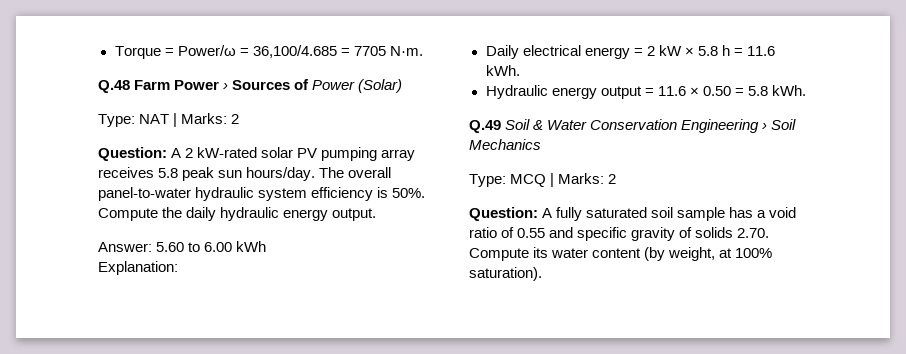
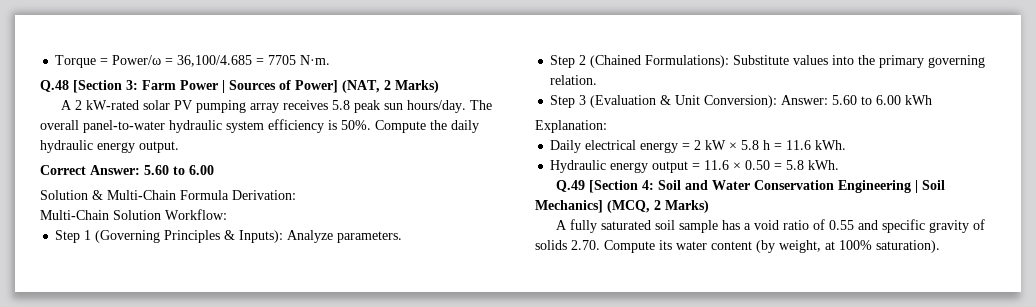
- Q.48 Farm Power › Sources of Power (Solar)
- Type: NAT | Marks: 2
- Question: A 2 kW-rated solar PV pumping array receives 5.8 peak sun hours/day.
+ Q.48 [Section 3: Farm Power | Sources of Power] (NAT, 2 Marks)
+ A 2 kW-rated solar PV pumping array receives 5.8 peak sun hours/day.
- Answer: 5.60 to 6.00 kWh
+ Correct Answer: 5.60 to 6.00
+ Solution & Multi-Chain Formula Derivation:
+ Multi-Chain Solution Workflow:
+ Step 1 (Governing Principles & Inputs): Analyze parameters.
+ Step 2 (Chained Formulations): Substitute values into the primary governing relation.
+ Step 3 (Evaluation & Unit Conversion): Answer: 5.60 to 6.00 kWh
- Q.49 Soil & Water Conservation Engineering › Soil Mechanics
- Type: MCQ | Marks: 2
- Question: A fully saturated soil sample has a void ratio of 0.55 and specific gravity of solids 2.70. Compute its water content (by weight, at 100% saturation).
+ Q.49 [Section 4: Soil and Water Conservation Engineering | Soil Mechanics] (MCQ, 2 Marks)
+ A fully saturated soil sample has a void ratio of 0.55 and specific gravity of solids 2.70. Compute its water content (by weight, at 100% saturation).

